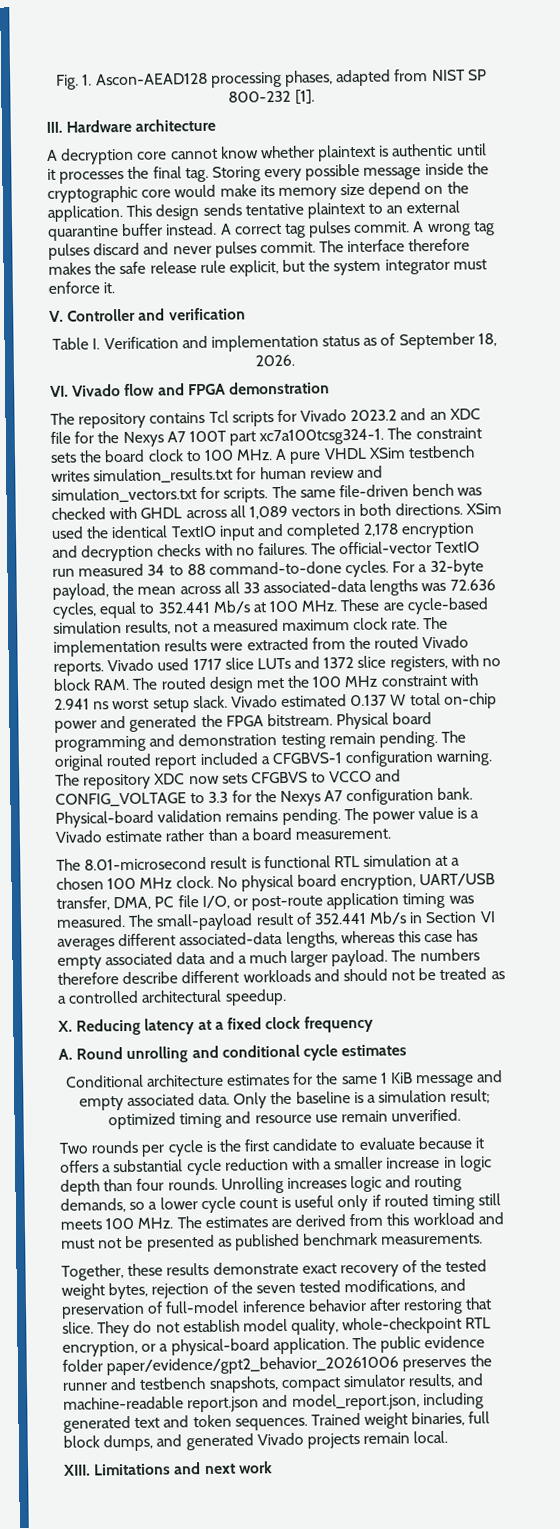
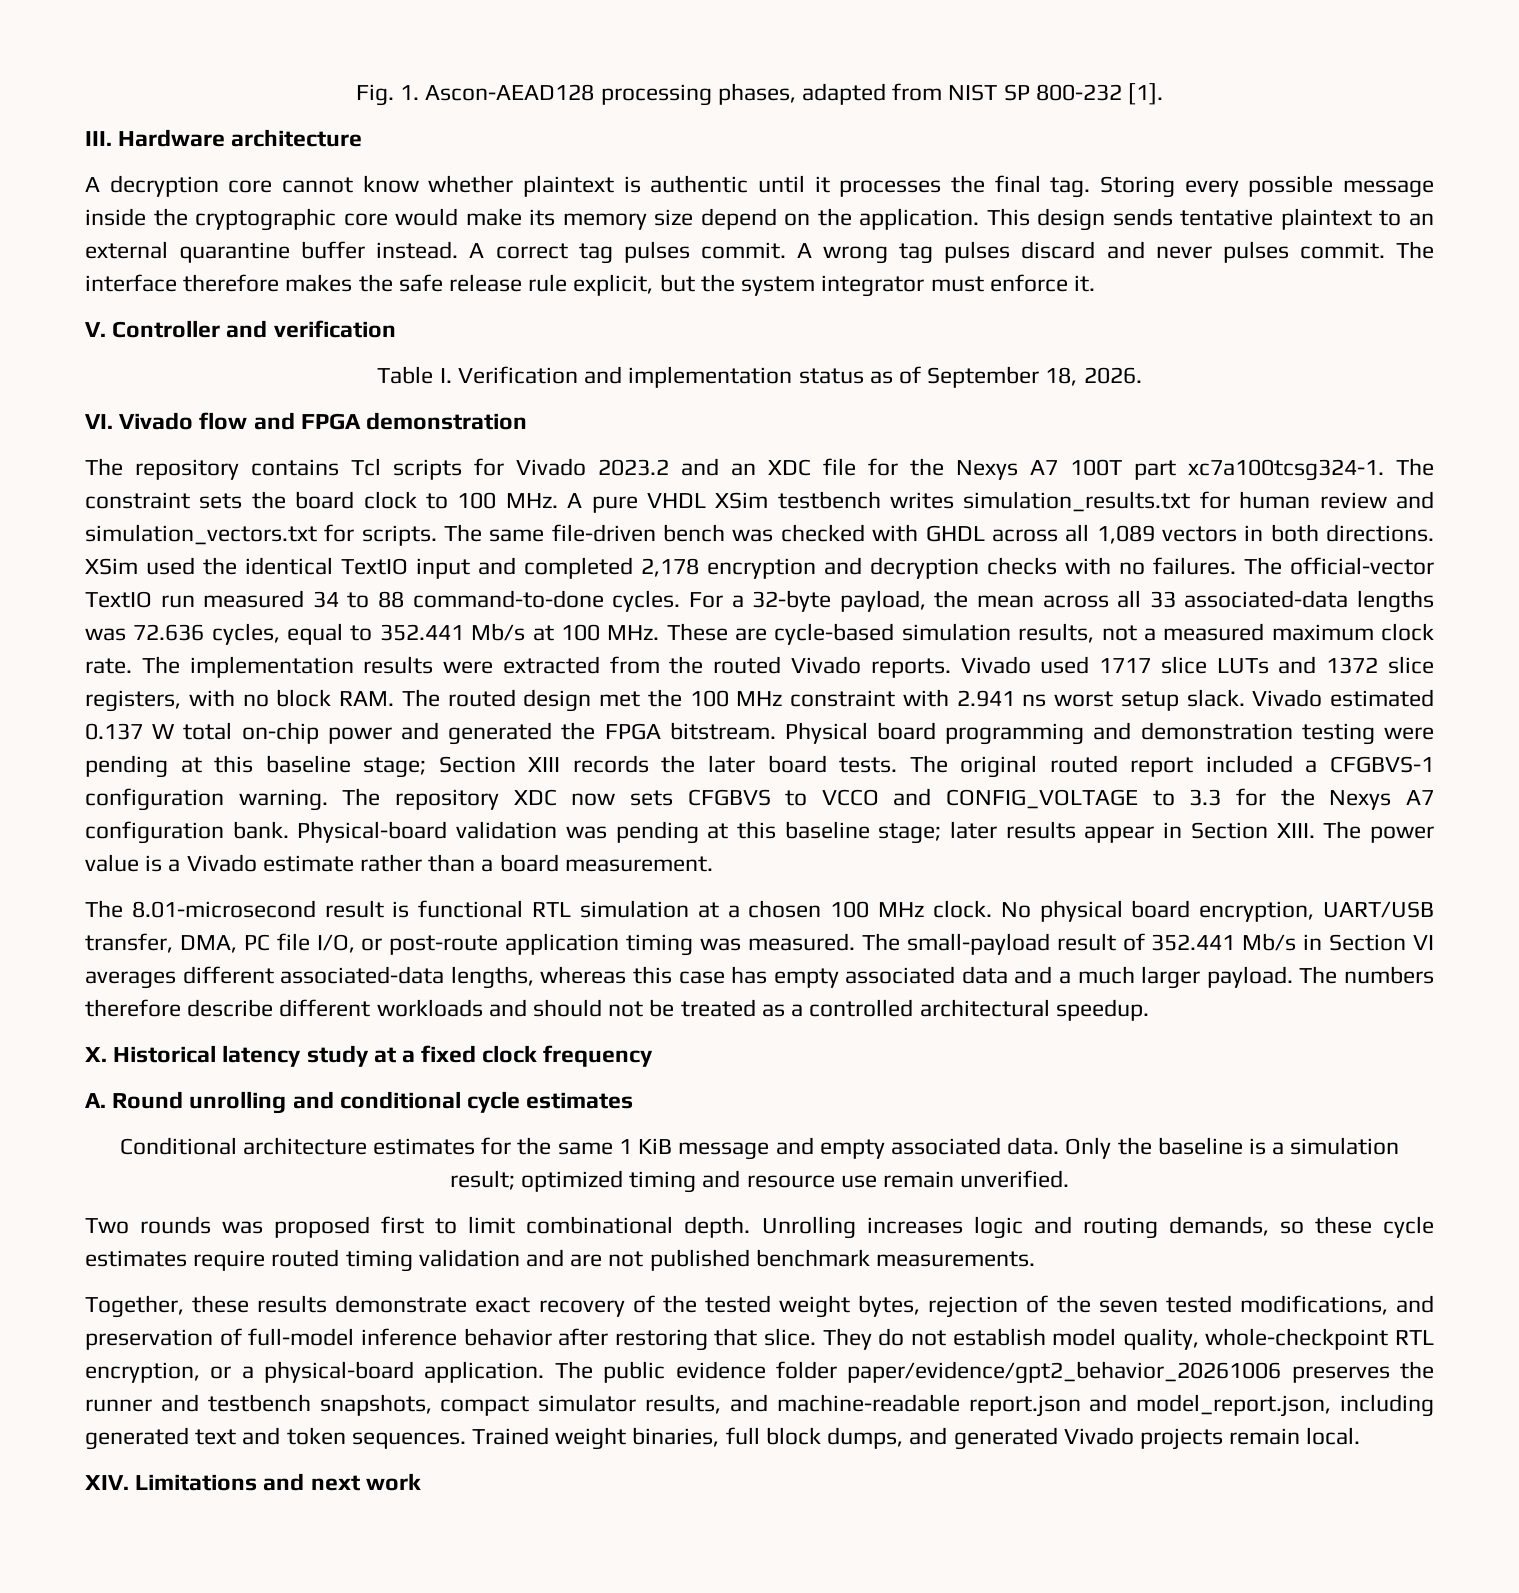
- Physical board programming and demonstration testing remain pending.
+ Physical board programming and demonstration testing were pending at this baseline stage; Section XIII records the later board tests.
- Physical-board validation remains pending.
+ Physical-board validation was pending at this baseline stage; later results appear in Section XIII.
- X. Reducing latency at a fixed clock frequency
+ X. Historical latency study at a fixed clock frequency
- Two rounds per cycle is the first candidate to evaluate because it offers a substantial cycle reduction with a smaller increase in logic depth than four rounds.
+ Two rounds was proposed first to limit combinational depth.
- Unrolling increases logic and routing demands, so a lower cycle count is useful only if routed timing still meets 100 MHz. The estimates are derived from this workload and must not be presented as published benchmark measurements.
+ Unrolling increases logic and routing demands, so these cycle estimates require routed timing validation and are not published benchmark measurements.
- XIII. Limitations and next work
+ XIV. Limitations and next work

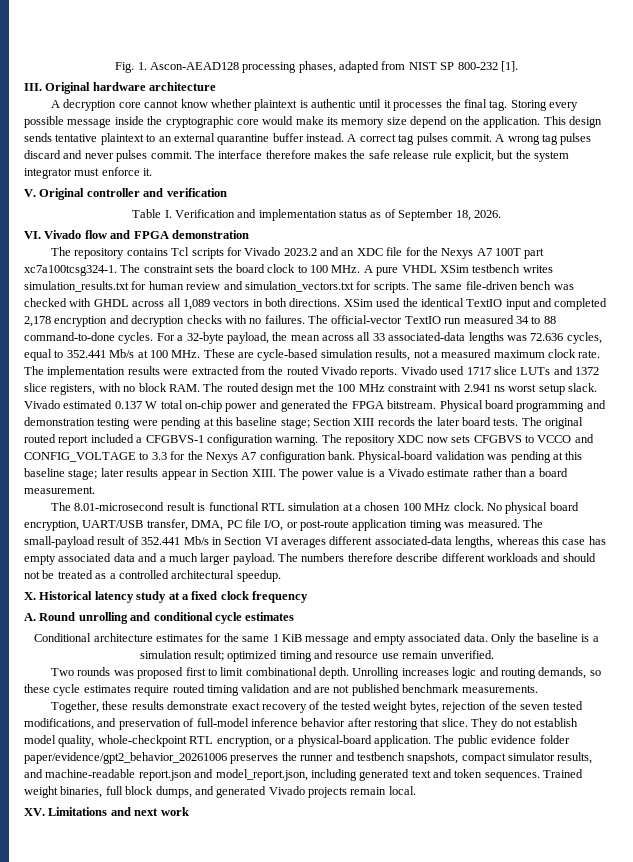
- III. Hardware architecture
+ III. Original hardware architecture
- V. Controller and verification
+ V. Original controller and verification
- XIV. Limitations and next work
+ XV. Limitations and next work

